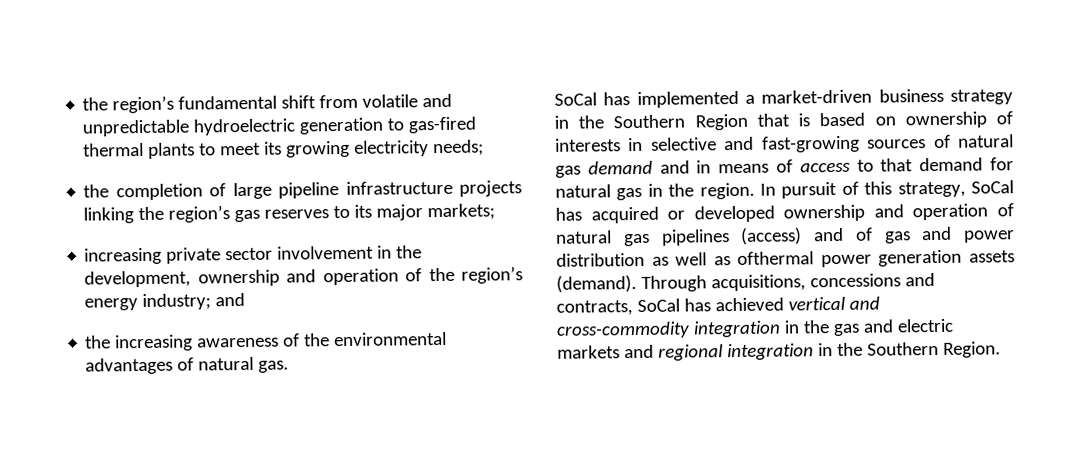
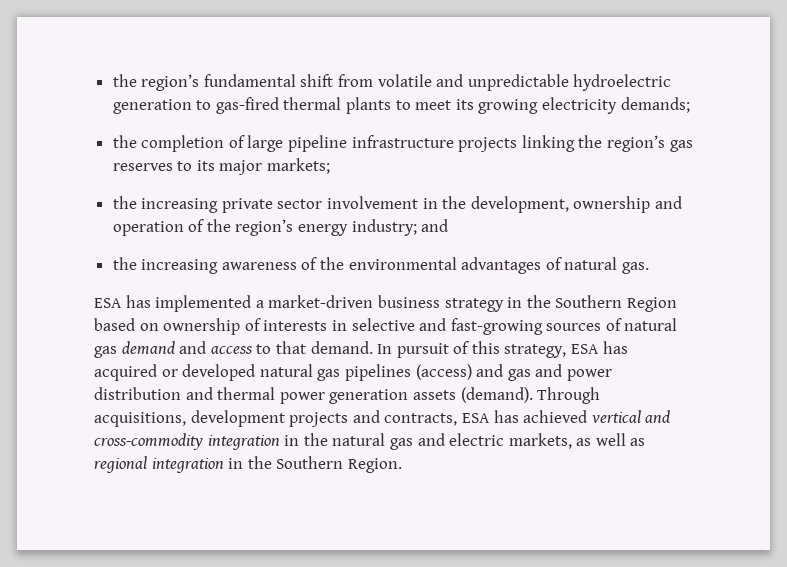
- the region’s fundamental shift from volatile and unpredictable hydroelectric generation to gas-fired thermal plants to meet its growing electricity needs;
+ the region’s fundamental shift from volatile and unpredictable hydroelectric generation to gas-fired thermal plants to meet its growing electricity demands;
- increasing private sector involvement in the development, ownership and operation of the region’s energy industry; and
+ the increasing private sector involvement in the development, ownership and operation of the region’s energy industry; and
- SoCal has implemented a market-driven business strategy in the Southern Region that is based on ownership of interests in selective and fast-growing sources of natural gas demand and in means of access to that demand for natural gas in the region.
+ ESA has implemented a market-driven business strategy in the Southern Region based on ownership of interests in selective and fast-growing sources of natural gas demand and access to that demand.
- In pursuit of this strategy, SoCal has acquired or developed ownership and operation of natural gas pipelines (access) and of gas and power distribution as well as ofthermal power generation assets (demand).
+ In pursuit of this strategy, ESA has acquired or developed natural gas pipelines (access) and gas and power distribution and thermal power generation assets (demand).
- Through acquisitions, concessions and contracts, SoCal has achieved vertical and cross-commodity integration in the gas and electric markets and regional integration in the Southern Region.
+ Through acquisitions, development projects and contracts, ESA has achieved vertical and cross-commodity integration in the natural gas and electric markets, as well as regional integration in the Southern Region.

